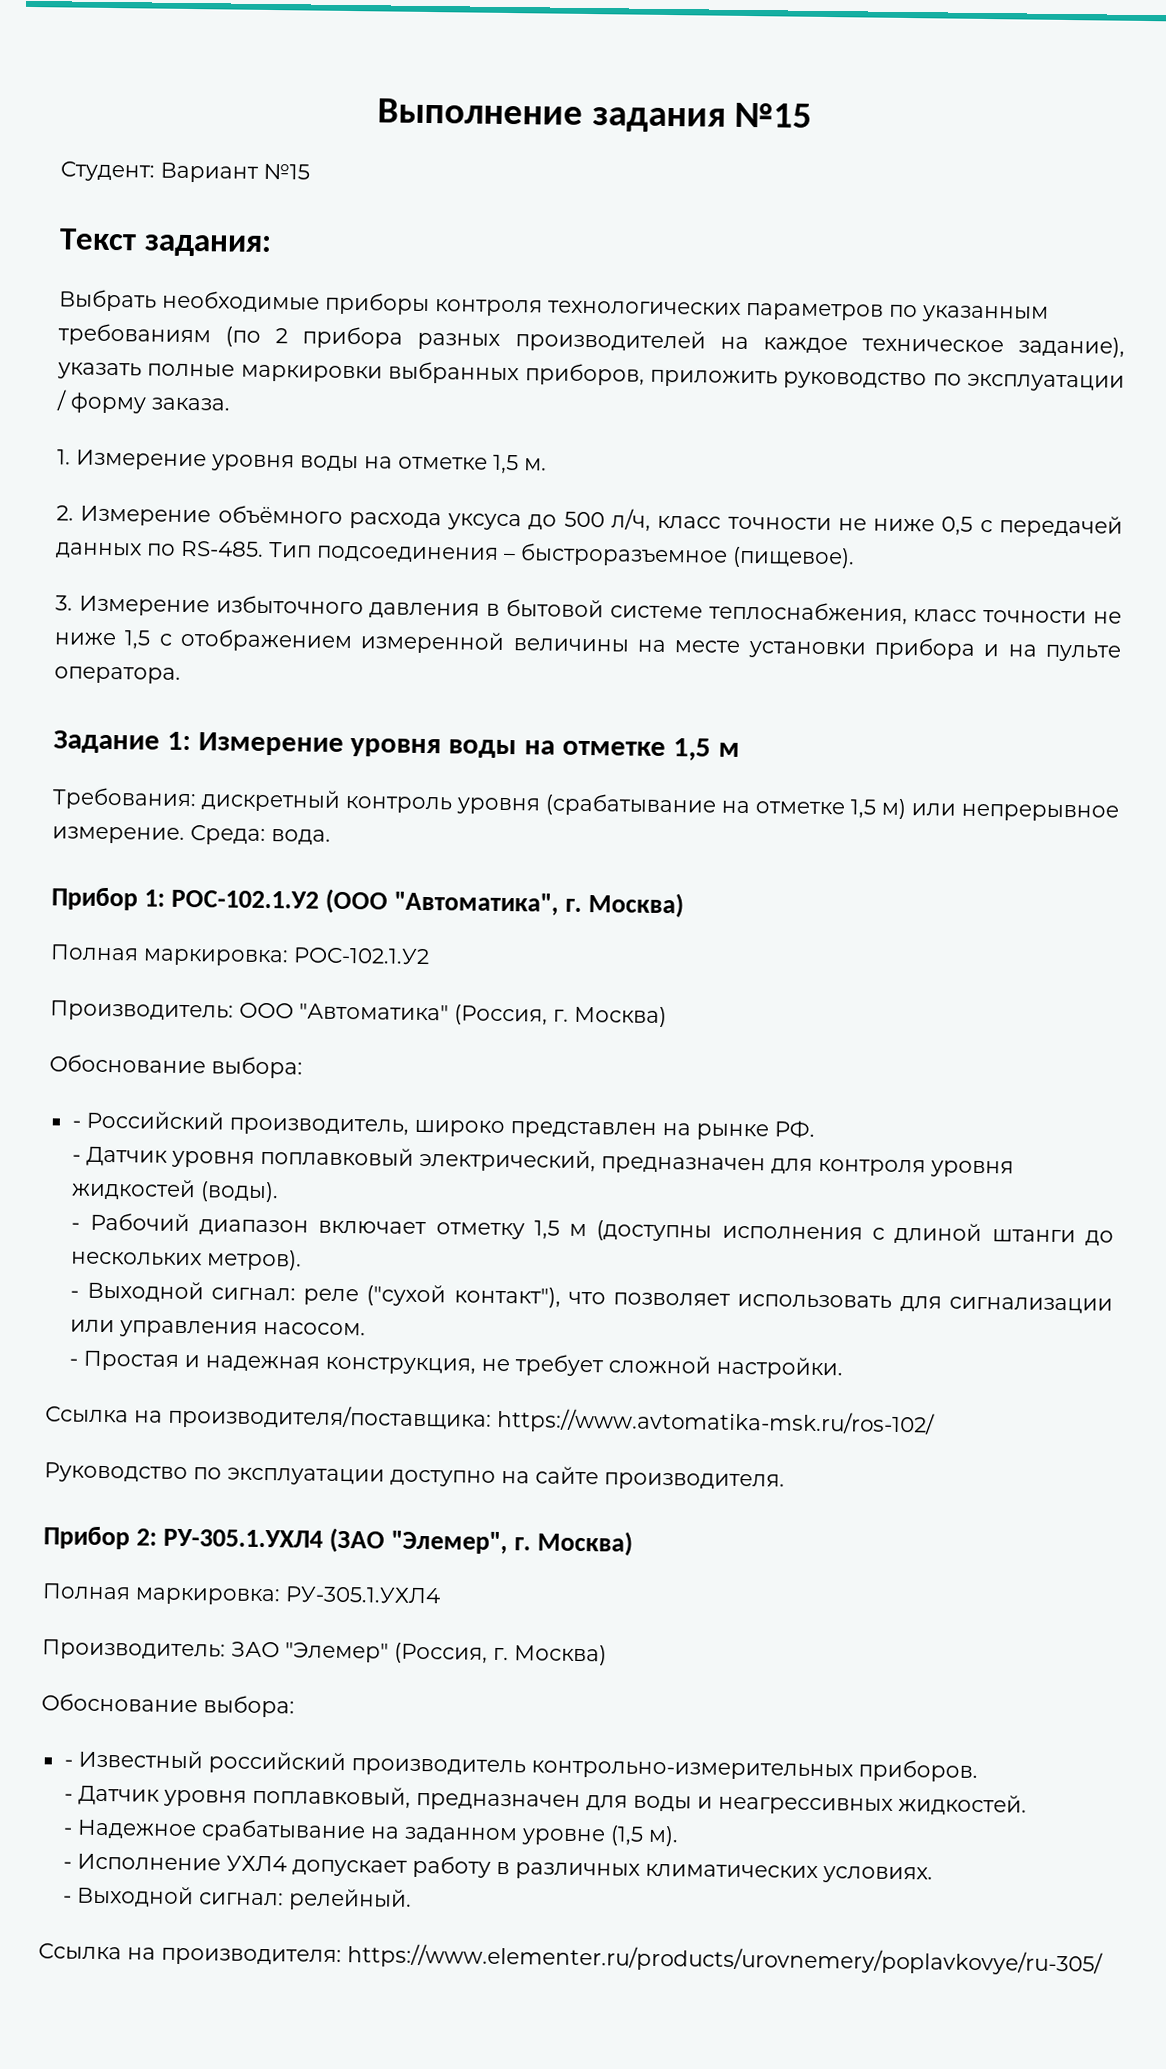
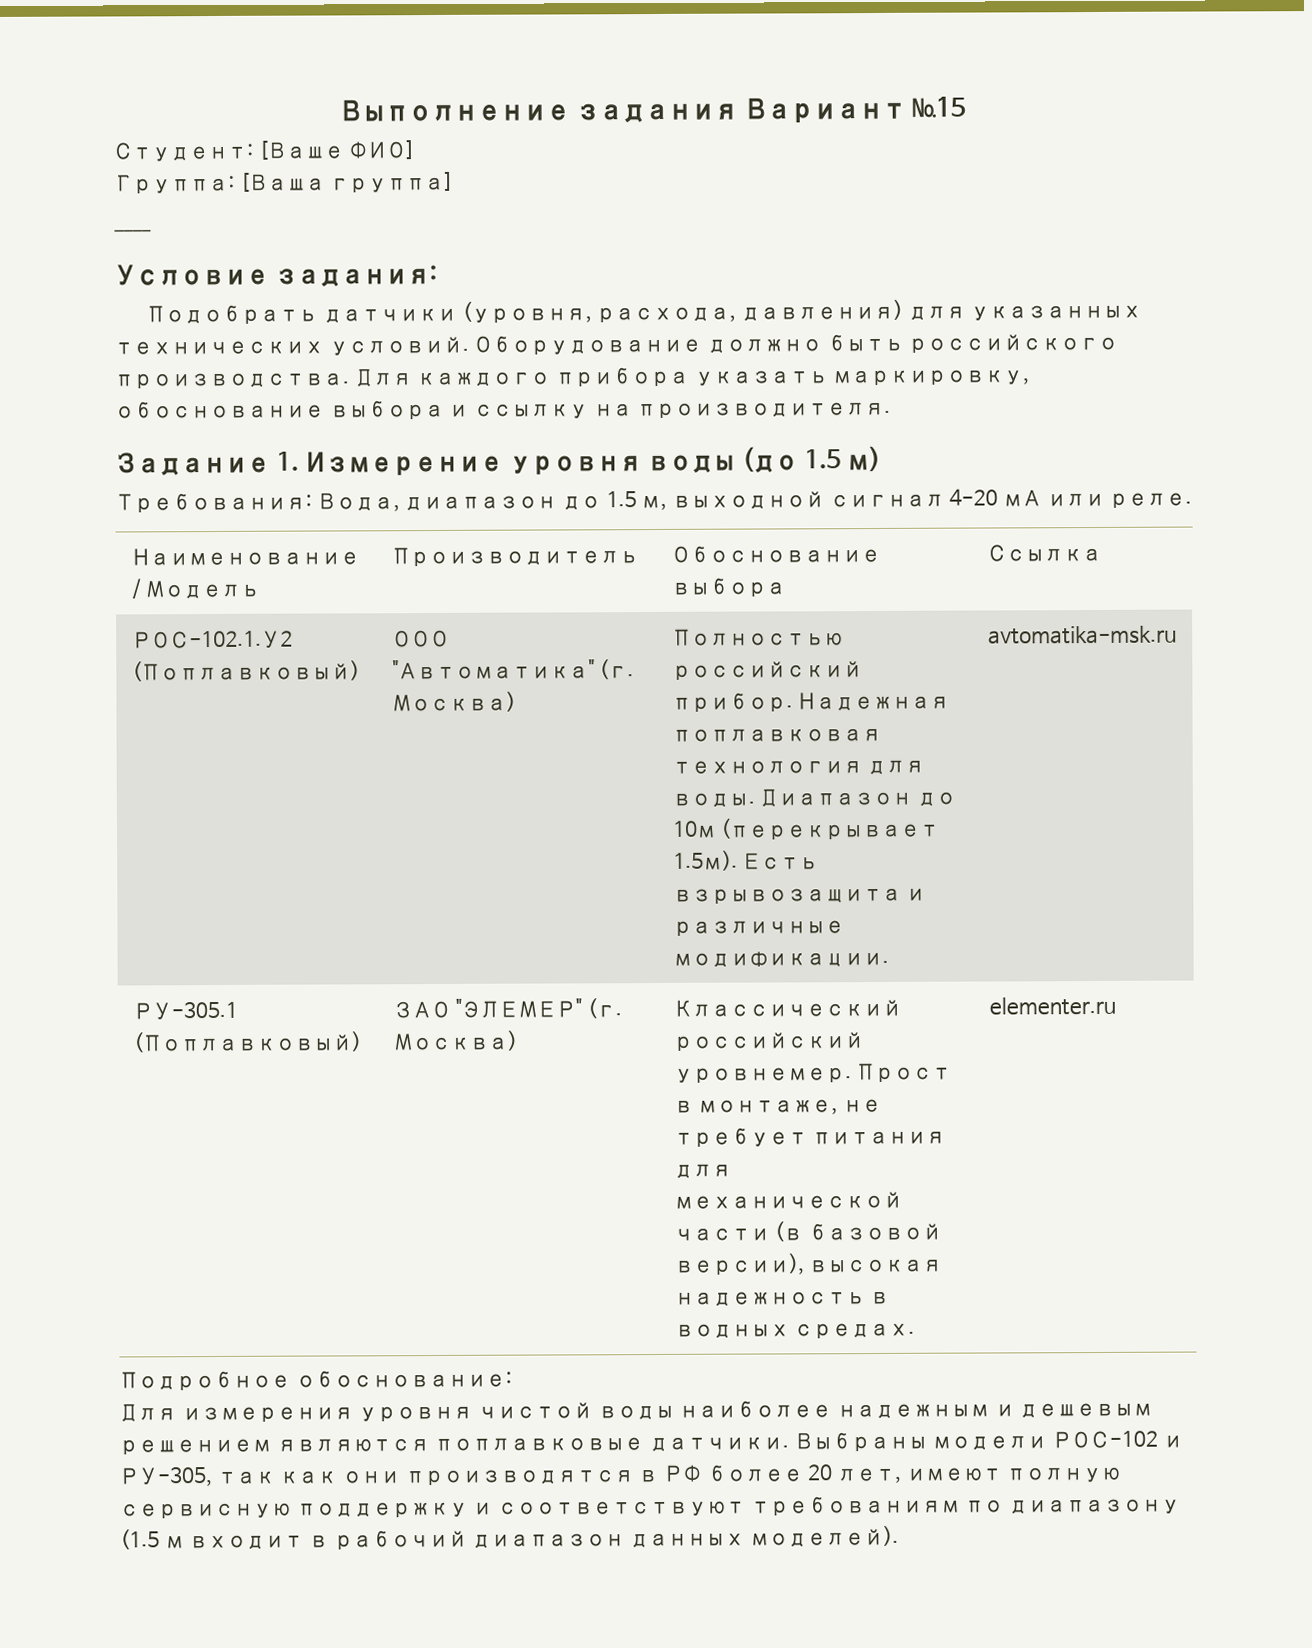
- Выполнение задания №15
+ Выполнение задания Вариант №15
- Студент: Вариант №15
- Текст задания:
- Выбрать необходимые приборы контроля технологических параметров по указанным требованиям (по 2 прибора разных производителей на каждое техническое задание), указать полные маркировки выбранных приборов, приложить руководство по эксплуатации / форму заказа.
- 1. Измерение уровня воды на отметке 1,5 м.
- 2. Измерение объёмного расхода уксуса до 500 л/ч, класс точности не ниже 0,5 с передачей данных по RS-485. Тип подсоединения – быстроразъемное (пищевое).
- 3. Измерение избыточного давления в бытовой системе теплоснабжения, класс точности не ниже 1,5 с отображением измеренной величины на месте установки прибора и на пульте оператора.
- Задание 1: Измерение уровня воды на отметке 1,5 м
- Требования: дискретный контроль уровня (срабатывание на отметке 1,5 м) или непрерывное измерение. Среда: вода.
- Прибор 1: РОС-102.1.У2 (ООО "Автоматика", г. Москва)
- Полная маркировка: РОС-102.1.У2
- Производитель: ООО "Автоматика" (Россия, г. Москва)
- Обоснование выбора:
- - Российский производитель, широко представлен на рынке РФ.
- - Датчик уровня поплавковый электрический, предназначен для контроля уровня жидкостей (воды).
- - Рабочий диапазон включает отметку 1,5 м (доступны исполнения с длиной штанги до нескольких метров).
- - Выходной сигнал: реле ("сухой контакт"), что позволяет использовать для сигнализации или управления насосом.
- - Простая и надежная конструкция, не требует сложной настройки.
- Ссылка на производителя/поставщика: https://www.avtomatika-msk.ru/ros-102/
- Руководство по эксплуатации доступно на сайте производителя.
- Прибор 2: РУ-305.1.УХЛ4 (ЗАО "Элемер", г. Москва)
- Полная маркировка: РУ-305.1.УХЛ4
- Производитель: ЗАО "Элемер" (Россия, г. Москва)
- Обоснование выбора:
- - Известный российский производитель контрольно-измерительных приборов.
- - Датчик уровня поплавковый, предназначен для воды и неагрессивных жидкостей.
- - Надежное срабатывание на заданном уровне (1,5 м).
- - Исполнение УХЛ4 допускает работу в различных климатических условиях.
- - Выходной сигнал: релейный.
- Ссылка на производителя: https://www.elementer.ru/products/urovnemery/poplavkovye/ru-305/
+ Студент: [Ваше ФИО]
+ Группа: [Ваша группа]
+ ____
+ Условие задания:
+ Подобрать датчики (уровня, расхода, давления) для указанных технических условий. Оборудование должно быть российского производства. Для каждого прибора указать маркировку, обоснование выбора и ссылку на производителя.
+ Задание 1. Измерение уровня воды (до 1.5 м)
+ Требования: Вода, диапазон до 1.5 м, выходной сигнал 4-20 мА или реле.
+ Наименование / Модель | Производитель | Обоснование выбора | Ссылка
+ РОС-102.1.У2 (Поплавковый) | ООО "Автоматика" (г. Москва) | Полностью российский прибор. Надежная поплавковая технология для воды. Диапазон до 10м (перекрывает 1.5м). Есть взрывозащита и различные модификации. | avtomatika-msk.ru
+ РУ-305.1 (Поплавковый) | ЗАО "ЭЛЕМЕР" (г. Москва) | Классический российский уровнемер. Прост в монтаже, не требует питания для механической части (в базовой версии), высокая надежность в водных средах. | elementer.ru
+ Подробное обоснование:
+ Для измерения уровня чистой воды наиболее надежным и дешевым решением являются поплавковые датчики. Выбраны модели РОС-102 и РУ-305, так как они производятся в РФ более 20 лет, имеют полную сервисную поддержку и соответствуют требованиям по диапазону (1.5 м входит в рабочий диапазон данных моделей).

